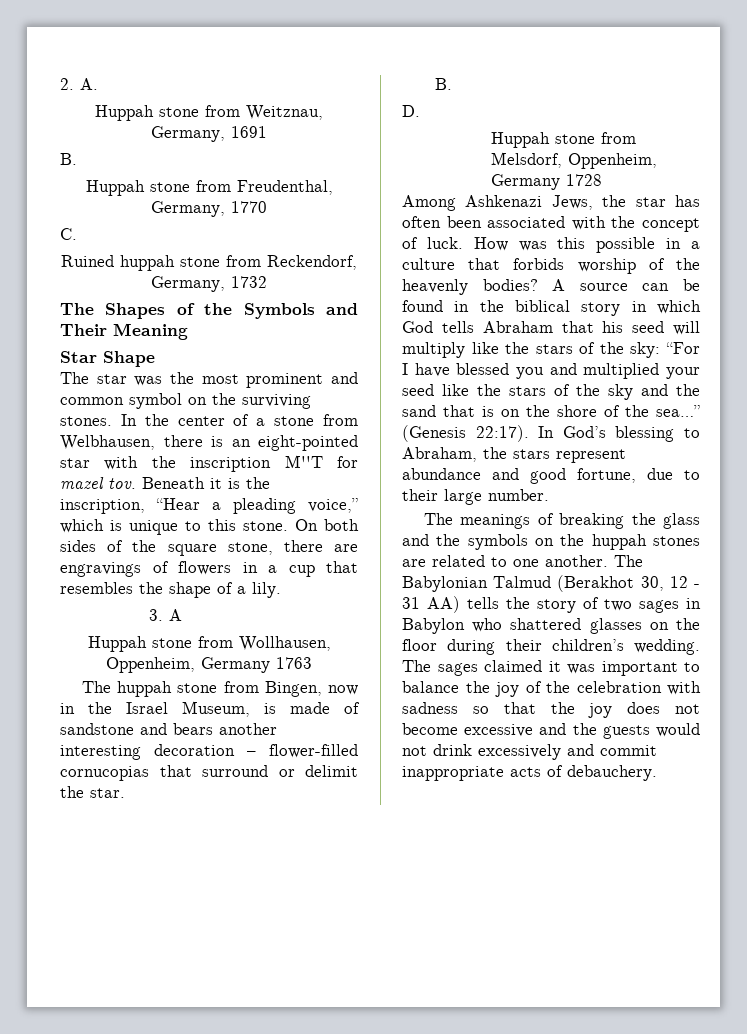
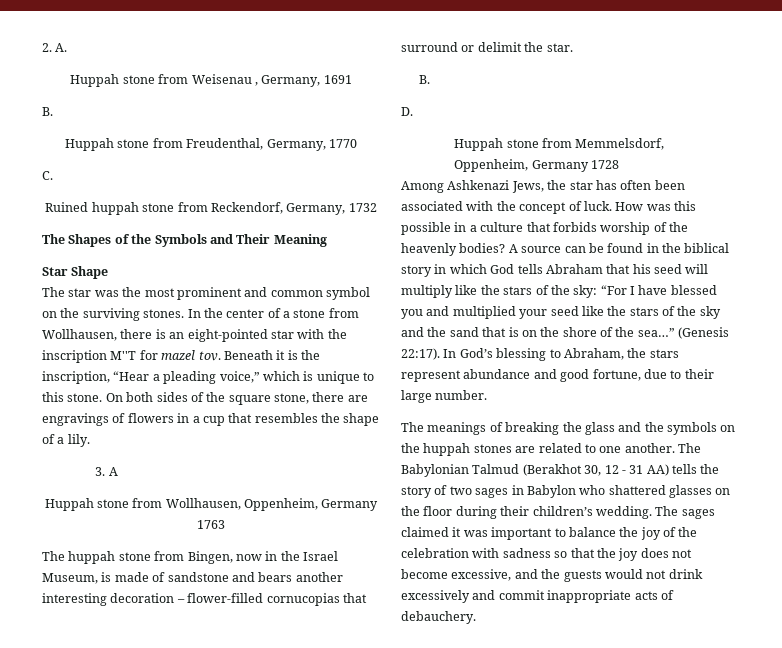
- Huppah stone from Weitznau, Germany, 1691
+ Huppah stone from Weisenau , Germany, 1691
- In the center of a stone from Welbhausen, there is an eight-pointed star with the inscription M''T for mazel tov.
+ In the center of a stone from Wollhausen, there is an eight-pointed star with the inscription M''T for mazel tov.
- Huppah stone from Melsdorf, Oppenheim, Germany 1728
+ Huppah stone from Memmelsdorf, Oppenheim, Germany 1728
- The sages claimed it was important to balance the joy of the celebration with sadness so that the joy does not become excessive and the guests would not drink excessively and commit inappropriate acts of debauchery.
+ The sages claimed it was important to balance the joy of the celebration with sadness so that the joy does not become excessive, and the guests would not drink excessively and commit inappropriate acts of debauchery.

